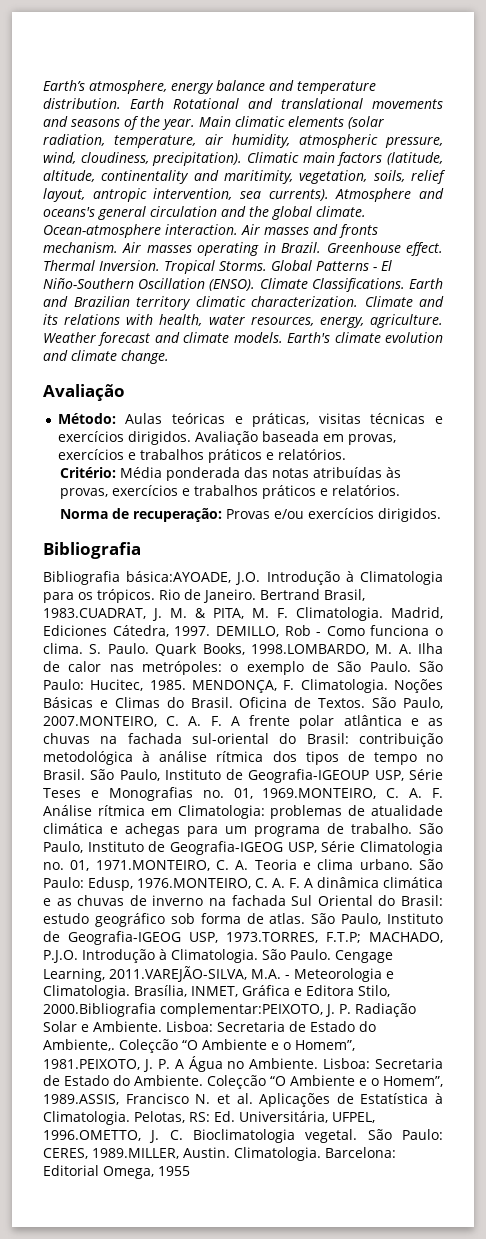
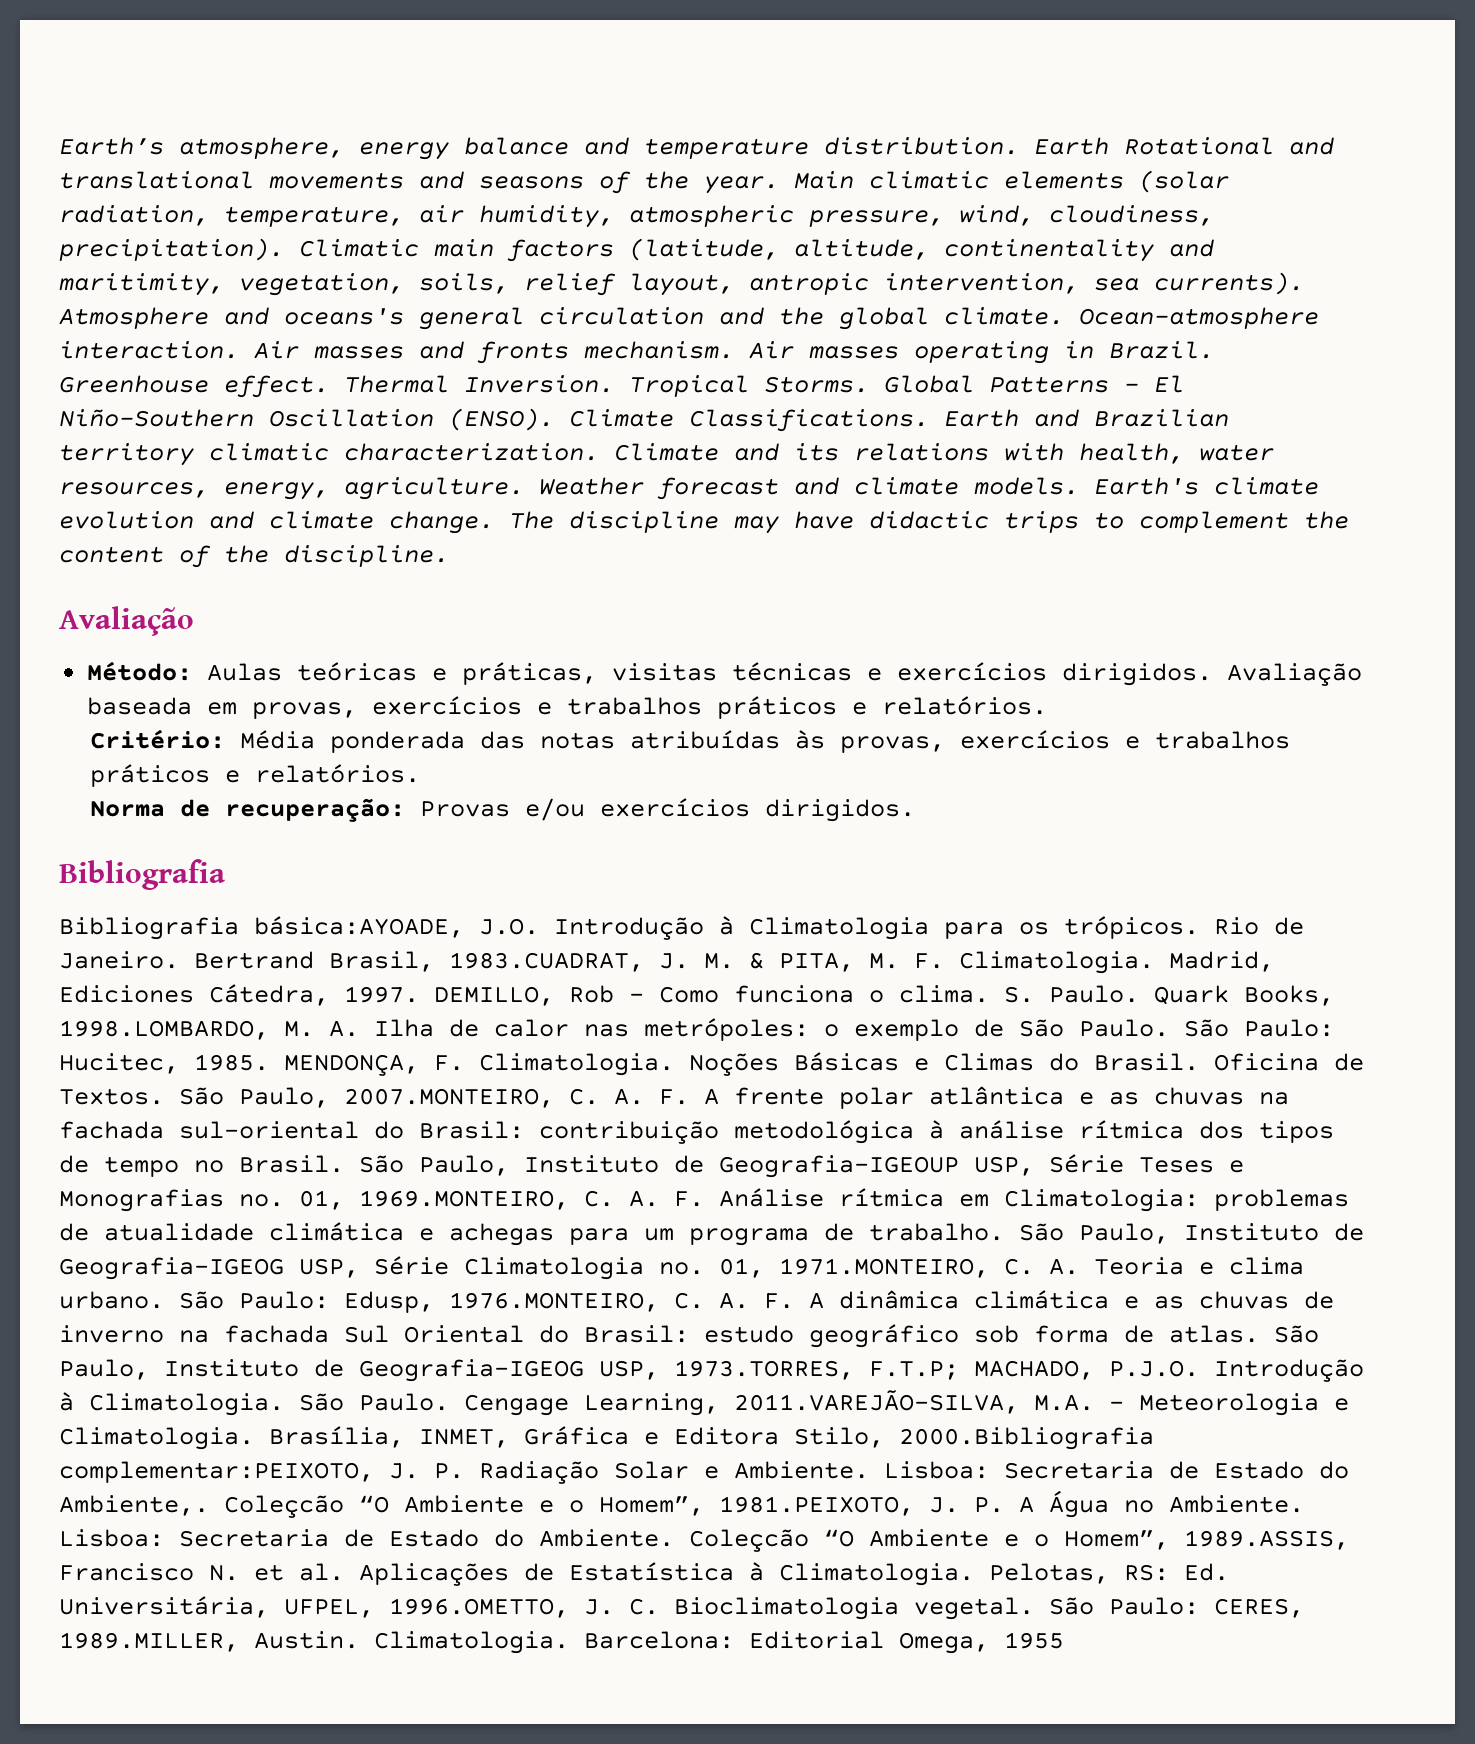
+ The discipline may have didactic trips to complement the content of the discipline.

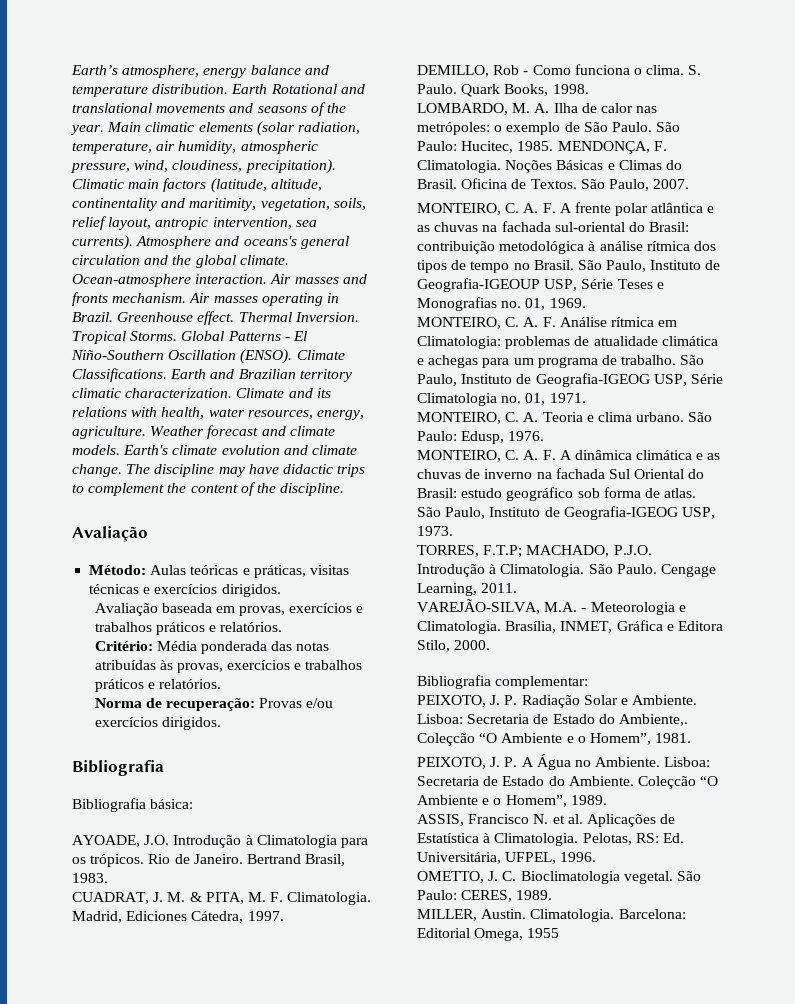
- Método: Aulas teóricas e práticas, visitas técnicas e exercícios dirigidos. Avaliação baseada em provas, exercícios e trabalhos práticos e relatórios.
+ Método: Aulas teóricas e práticas, visitas técnicas e exercícios dirigidos.
+ Avaliação baseada em provas, exercícios e trabalhos práticos e relatórios.
- Bibliografia básica:AYOADE, J.O. Introdução à Climatologia para os trópicos.
+ Bibliografia básica:
+ AYOADE, J.O. Introdução à Climatologia para os trópicos.
- Bertrand Brasil, 1983.CUADRAT, J. M. & PITA, M. F. Climatologia.
+ Bertrand Brasil, 1983.
+ CUADRAT, J. M. & PITA, M. F. Climatologia.
- Madrid, Ediciones Cátedra, 1997. DEMILLO, Rob - Como funciona o clima.
+ Madrid, Ediciones Cátedra, 1997.
+ DEMILLO, Rob - Como funciona o clima.
- Quark Books, 1998.LOMBARDO, M. A. Ilha de calor nas metrópoles: o exemplo de São Paulo.
+ Quark Books, 1998.
+ LOMBARDO, M. A. Ilha de calor nas metrópoles: o exemplo de São Paulo.
- São Paulo, 2007.MONTEIRO, C. A. F. A frente polar atlântica e as chuvas na fachada sul-oriental do Brasil: contribuição metodológica à análise rítmica dos tipos de tempo no Brasil.
+ São Paulo, 2007.
+ MONTEIRO, C. A. F. A frente polar atlântica e as chuvas na fachada sul-oriental do Brasil: contribuição metodológica à análise rítmica dos tipos de tempo no Brasil.
- São Paulo, Instituto de Geografia-IGEOUP USP, Série Teses e Monografias no. 01, 1969.MONTEIRO, C. A. F. Análise rítmica em Climatologia: problemas de atualidade climática e achegas para um programa de trabalho.
+ São Paulo, Instituto de Geografia-IGEOUP USP, Série Teses e Monografias no. 01, 1969.
+ MONTEIRO, C. A. F. Análise rítmica em Climatologia: problemas de atualidade climática e achegas para um programa de trabalho.
- São Paulo, Instituto de Geografia-IGEOG USP, Série Climatologia no. 01, 1971.MONTEIRO, C. A. Teoria e clima urbano.
+ São Paulo, Instituto de Geografia-IGEOG USP, Série Climatologia no. 01, 1971.
+ MONTEIRO, C. A. Teoria e clima urbano.
- São Paulo: Edusp, 1976.MONTEIRO, C. A. F. A dinâmica climática e as chuvas de inverno na fachada Sul Oriental do Brasil: estudo geográfico sob forma de atlas.
+ São Paulo: Edusp, 1976.
+ MONTEIRO, C. A. F. A dinâmica climática e as chuvas de inverno na fachada Sul Oriental do Brasil: estudo geográfico sob forma de atlas.
- São Paulo, Instituto de Geografia-IGEOG USP, 1973.TORRES, F.T.P; MACHADO, P.J.O. Introdução à Climatologia.
+ São Paulo, Instituto de Geografia-IGEOG USP, 1973.
+ TORRES, F.T.P; MACHADO, P.J.O. Introdução à Climatologia.
- Cengage Learning, 2011.VAREJÃO-SILVA, M.A. - Meteorologia e Climatologia.
+ Cengage Learning, 2011.
+ VAREJÃO-SILVA, M.A. - Meteorologia e Climatologia.
- Brasília, INMET, Gráfica e Editora Stilo, 2000.Bibliografia complementar:PEIXOTO, J. P. Radiação Solar e Ambiente.
+ Brasília, INMET, Gráfica e Editora Stilo, 2000.
+ Bibliografia complementar:
+ PEIXOTO, J. P. Radiação Solar e Ambiente.
- Coleçcão “O Ambiente e o Homem”, 1981.PEIXOTO, J. P. A Água no Ambiente.
+ Coleçcão “O Ambiente e o Homem”, 1981.
+ PEIXOTO, J. P. A Água no Ambiente.
- Coleçcão “O Ambiente e o Homem”, 1989.ASSIS, Francisco N. et al. Aplicações de Estatística à Climatologia.
+ Coleçcão “O Ambiente e o Homem”, 1989.
+ ASSIS, Francisco N. et al. Aplicações de Estatística à Climatologia.
- Pelotas, RS: Ed. Universitária, UFPEL, 1996.OMETTO, J. C. Bioclimatologia vegetal.
+ Pelotas, RS: Ed. Universitária, UFPEL, 1996.
+ OMETTO, J. C. Bioclimatologia vegetal.
- São Paulo: CERES, 1989.MILLER, Austin.
+ São Paulo: CERES, 1989.
+ MILLER, Austin.

